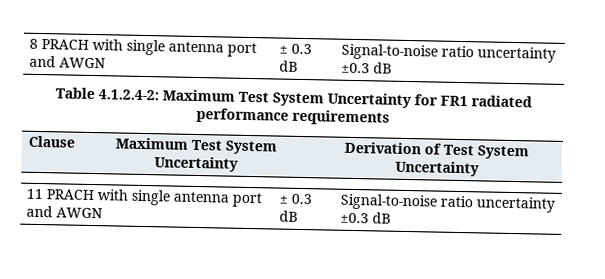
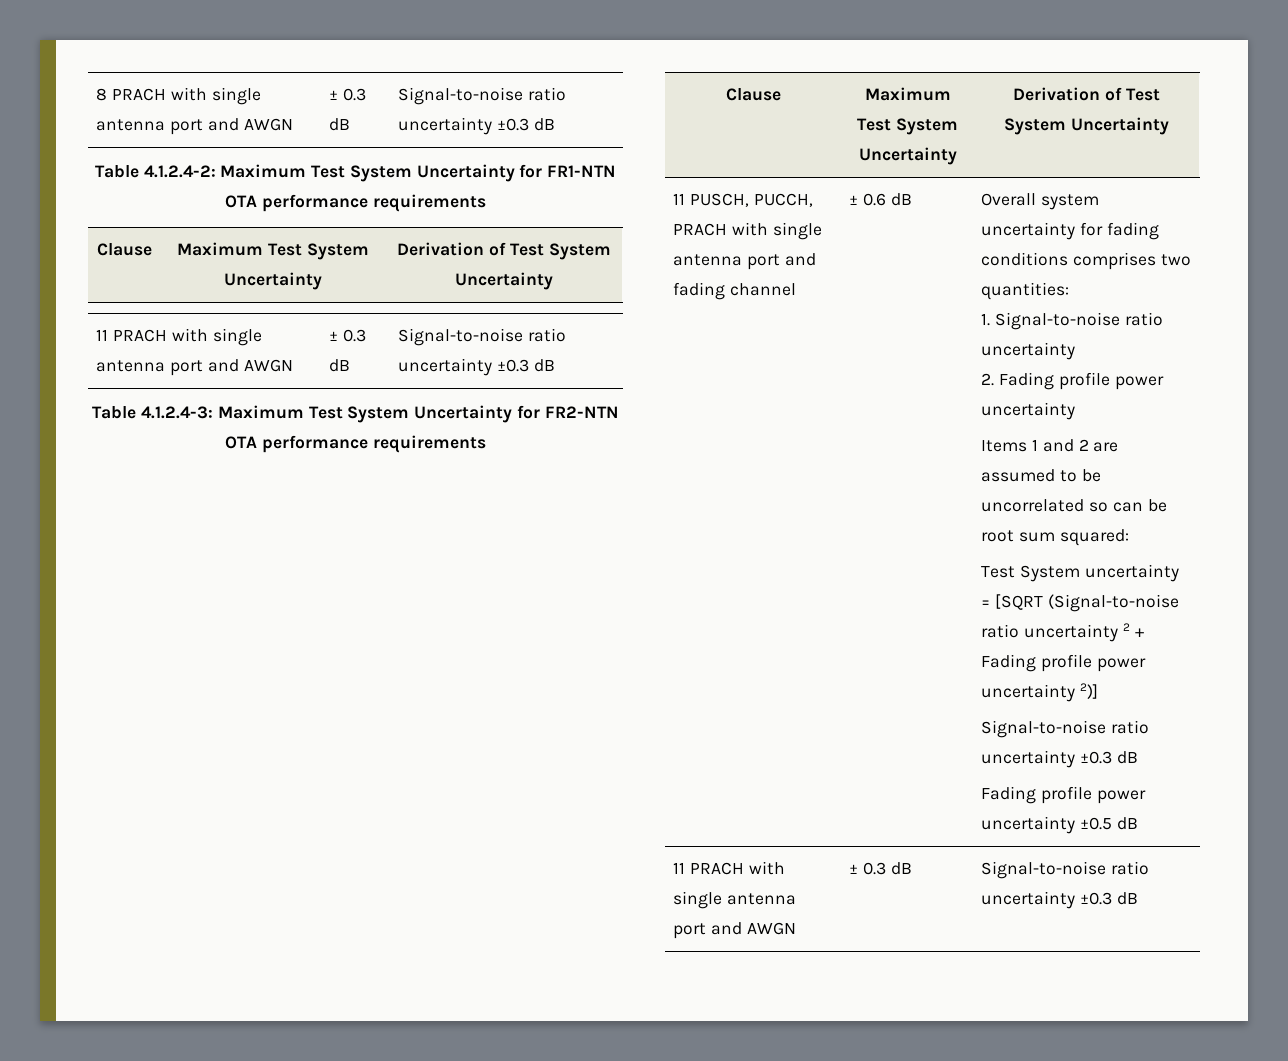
- Table 4.1.2.4-2: Maximum Test System Uncertainty for FR1 radiated performance requirements
+ Table 4.1.2.4-2: Maximum Test System Uncertainty for FR1-NTN OTA performance requirements
+ Table 4.1.2.4-3: Maximum Test System Uncertainty for FR2-NTN OTA performance requirements
+ Clause | Maximum Test System Uncertainty | Derivation of Test System Uncertainty
+ 11 PUSCH, PUCCH, PRACH with single antenna port and fading channel | ± 0.6 dB | Overall system uncertainty for fading conditions comprises two quantities:
+ 1. Signal-to-noise ratio uncertainty
+ 2. Fading profile power uncertainty
+ Items 1 and 2 are assumed to be uncorrelated so can be root sum squared:
+ Test System uncertainty = [SQRT (Signal-to-noise ratio uncertainty 2 + Fading profile power uncertainty 2)]
+ Signal-to-noise ratio uncertainty ±0.3 dB
+ Fading profile power uncertainty ±0.5 dB
+ 11 PRACH with single antenna port and AWGN | ± 0.3 dB | Signal-to-noise ratio uncertainty ±0.3 dB

